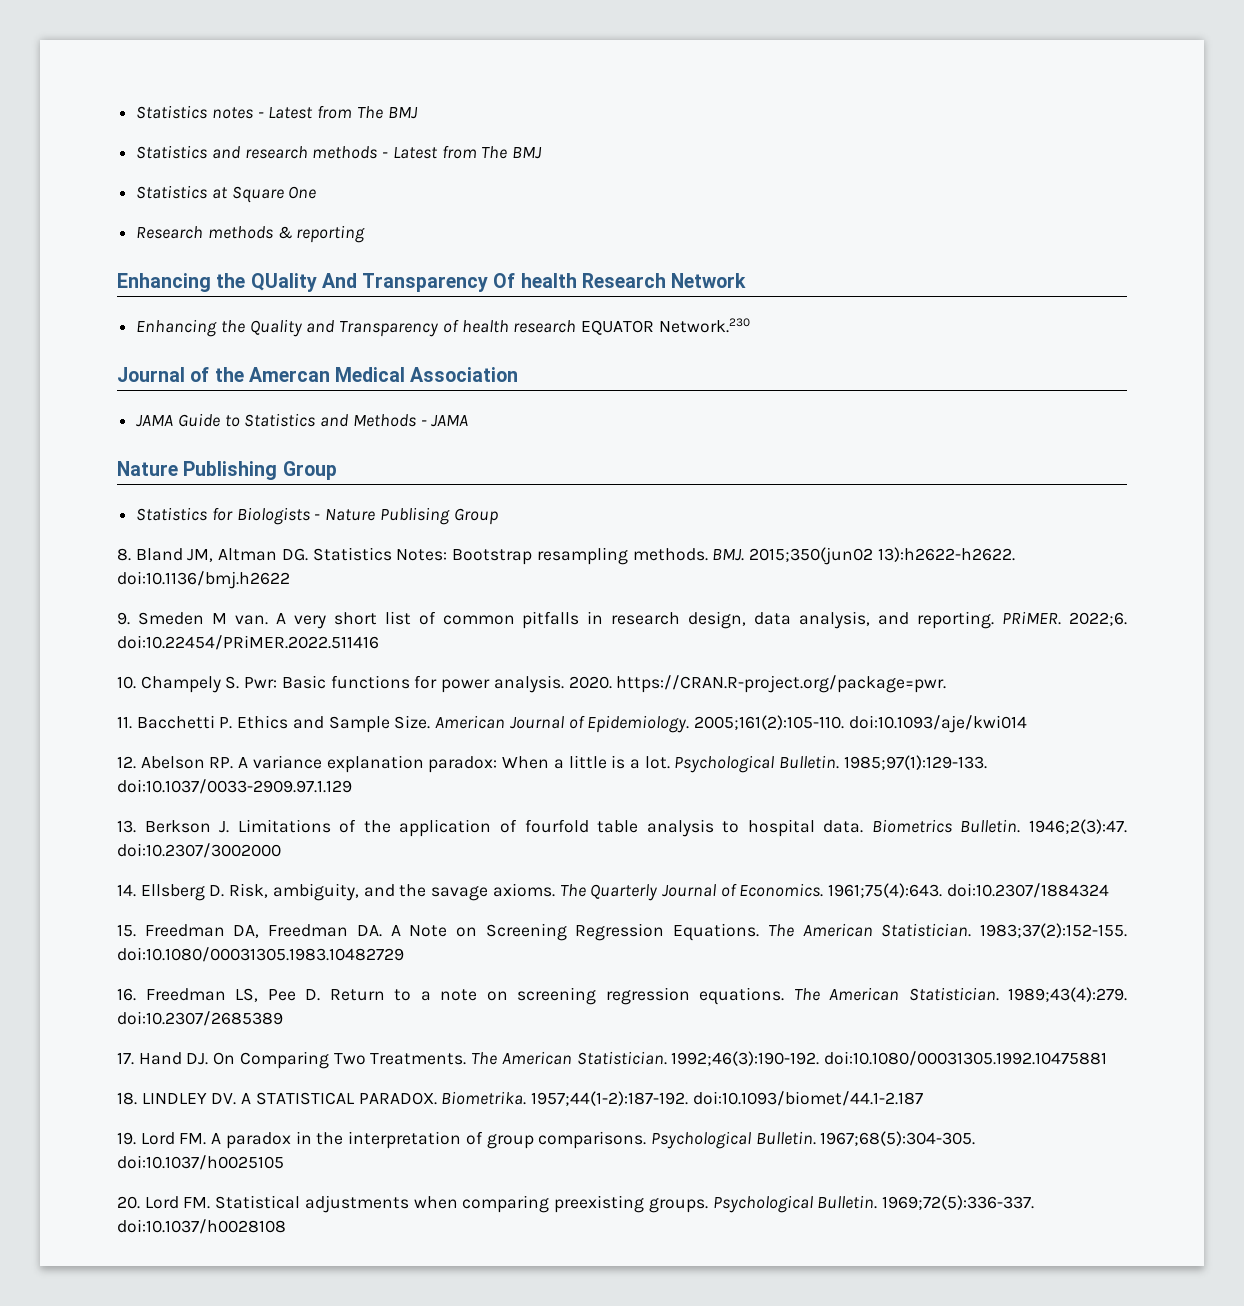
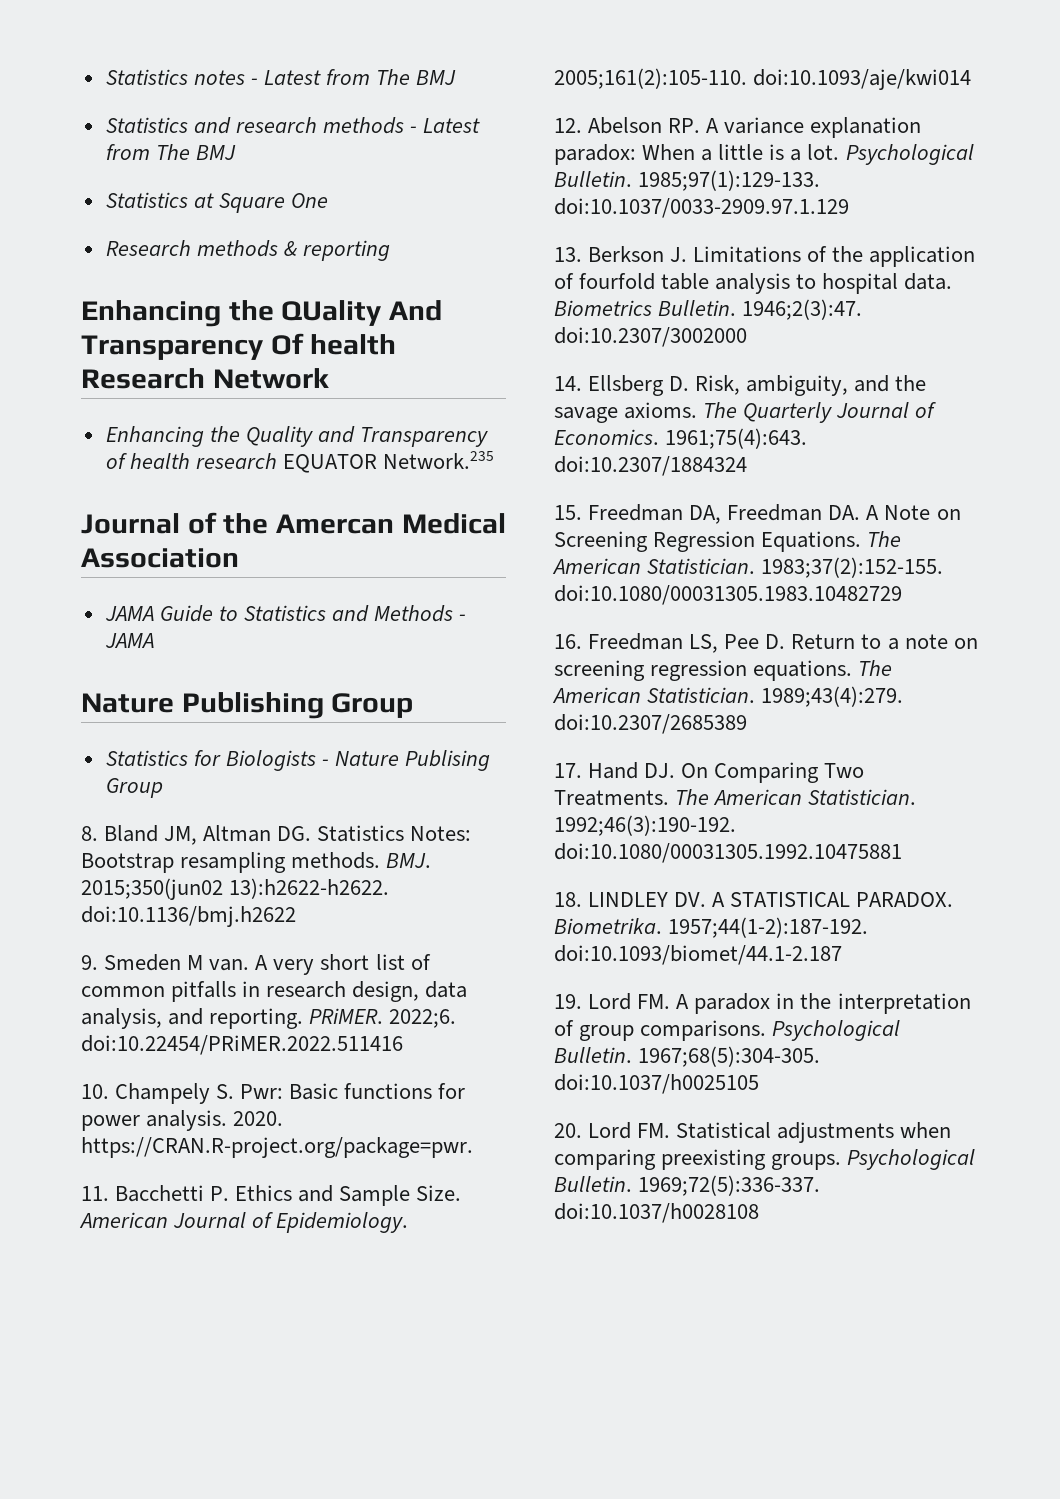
- Enhancing the Quality and Transparency of health research EQUATOR Network.230
+ Enhancing the Quality and Transparency of health research EQUATOR Network.235

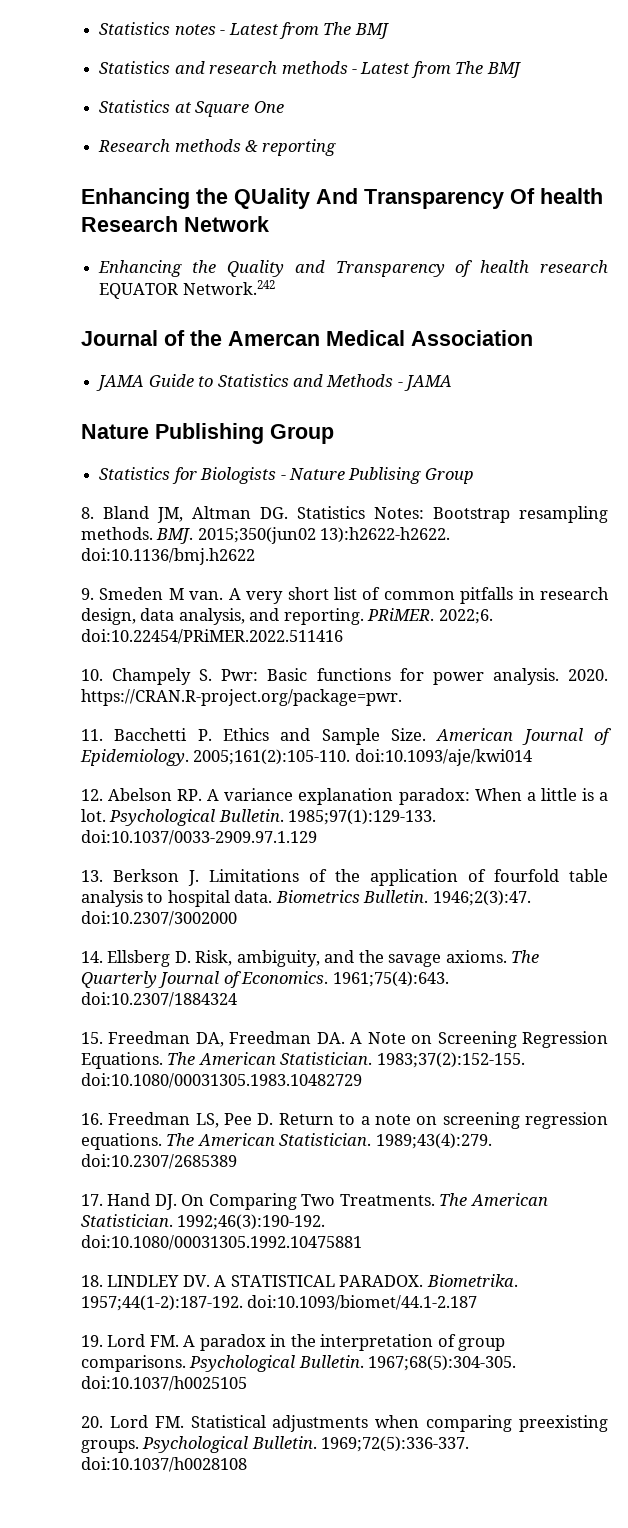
- Enhancing the Quality and Transparency of health research EQUATOR Network.235
+ Enhancing the Quality and Transparency of health research EQUATOR Network.242

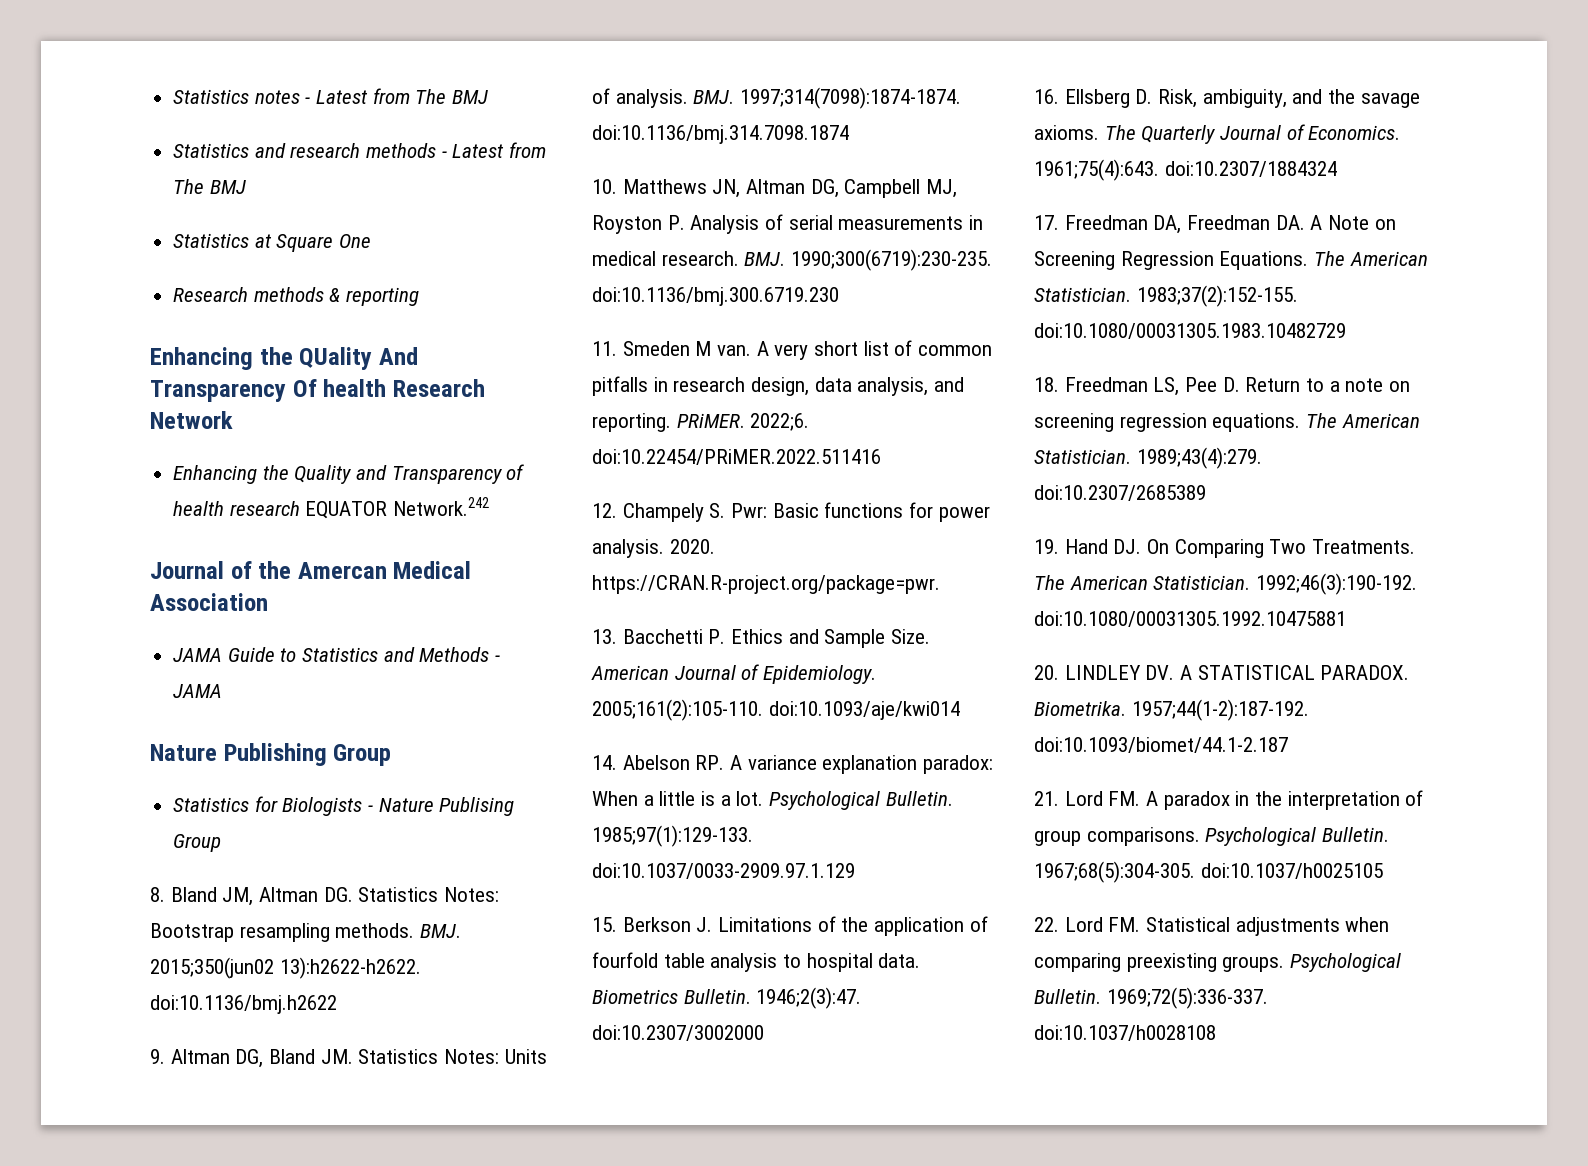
- 9. Smeden M van.
+ 9. Altman DG, Bland JM. Statistics Notes: Units of analysis. BMJ. 1997;314(7098):1874-1874. doi:10.1136/bmj.314.7098.1874
+ 10. Matthews JN, Altman DG, Campbell MJ, Royston P. Analysis of serial measurements in medical research. BMJ. 1990;300(6719):230-235. doi:10.1136/bmj.300.6719.230
+ 11. Smeden M van.
- 10. Champely S. Pwr: Basic functions for power analysis.
+ 12. Champely S. Pwr: Basic functions for power analysis.
- 11. Bacchetti P. Ethics and Sample Size.
+ 13. Bacchetti P. Ethics and Sample Size.
- 12. Abelson RP. A variance explanation paradox: When a little is a lot.
+ 14. Abelson RP. A variance explanation paradox: When a little is a lot.
- 13. Berkson J. Limitations of the application of fourfold table analysis to hospital data.
+ 15. Berkson J. Limitations of the application of fourfold table analysis to hospital data.
- 14. Ellsberg D. Risk, ambiguity, and the savage axioms.
+ 16. Ellsberg D. Risk, ambiguity, and the savage axioms.
- 15. Freedman DA, Freedman DA. A Note on Screening Regression Equations.
+ 17. Freedman DA, Freedman DA. A Note on Screening Regression Equations.
- 16. Freedman LS, Pee D. Return to a note on screening regression equations.
+ 18. Freedman LS, Pee D. Return to a note on screening regression equations.
- 17. Hand DJ. On Comparing Two Treatments.
+ 19. Hand DJ. On Comparing Two Treatments.
- 18. LINDLEY DV. A STATISTICAL PARADOX.
+ 20. LINDLEY DV. A STATISTICAL PARADOX.
- 19. Lord FM. A paradox in the interpretation of group comparisons.
+ 21. Lord FM. A paradox in the interpretation of group comparisons.
- 20. Lord FM. Statistical adjustments when comparing preexisting groups.
+ 22. Lord FM. Statistical adjustments when comparing preexisting groups.

